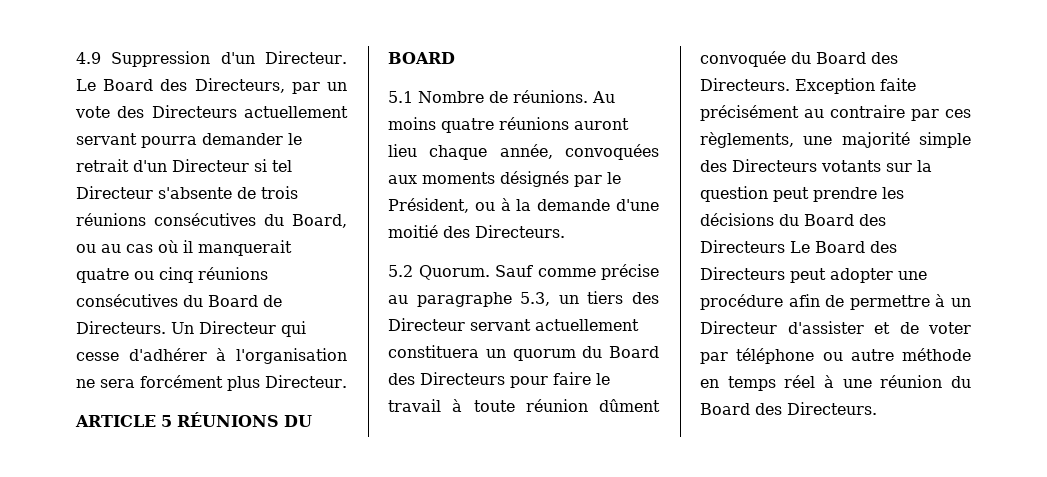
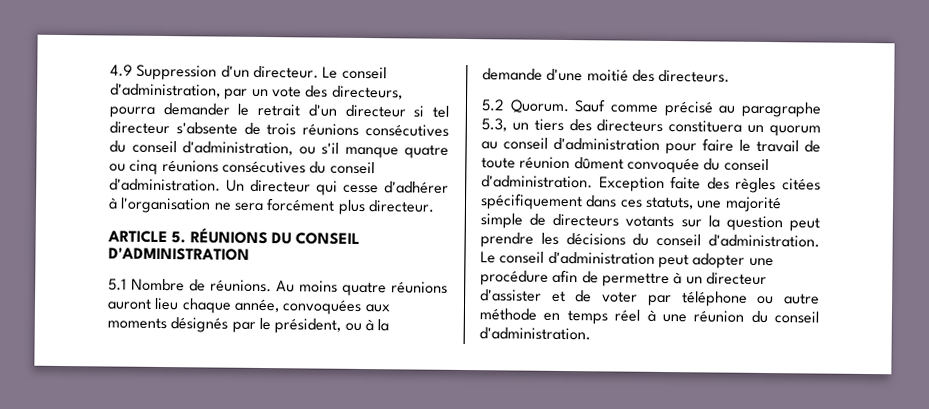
- 4.9 Suppression d'un Directeur. Le Board des Directeurs, par un vote des Directeurs actuellement servant pourra demander le retrait d'un Directeur si tel Directeur s'absente de trois réunions consécutives du Board, ou au cas où il manquerait quatre ou cinq réunions consécutives du Board de Directeurs. Un Directeur qui cesse d'adhérer à l'organisation ne sera forcément plus Directeur.
+ 4.9 Suppression d'un directeur. Le conseil d'administration, par un vote des directeurs, pourra demander le retrait d'un directeur si tel directeur s'absente de trois réunions consécutives du conseil d'administration, ou s'il manque quatre ou cinq réunions consécutives du conseil d'administration. Un directeur qui cesse d'adhérer à l'organisation ne sera forcément plus directeur.
- ARTICLE 5 RÉUNIONS DU BOARD
+ ARTICLE 5. RÉUNIONS DU CONSEIL D'ADMINISTRATION
- Au moins quatre réunions auront lieu chaque année, convoquées aux moments désignés par le Président, ou à la demande d'une moitié des Directeurs.
+ Au moins quatre réunions auront lieu chaque année, convoquées aux moments désignés par le président, ou à la demande d'une moitié des directeurs.
- Sauf comme précise au paragraphe 5.3, un tiers des Directeur servant actuellement constituera un quorum du Board des Directeurs pour faire le travail à toute réunion dûment convoquée du Board des Directeurs. Exception faite précisément au contraire par ces règlements, une majorité simple des Directeurs votants sur la question peut prendre les décisions du Board des Directeurs Le Board des Directeurs peut adopter une procédure afin de permettre à un Directeur d'assister et de voter par téléphone ou autre méthode en temps réel à une réunion du Board des Directeurs.
+ Sauf comme précisé au paragraphe 5.3, un tiers des directeurs constituera un quorum au conseil d'administration pour faire le travail de toute réunion dûment convoquée du conseil d'administration. Exception faite des règles citées spécifiquement dans ces statuts, une majorité simple de directeurs votants sur la question peut prendre les décisions du conseil d'administration. Le conseil d'administration peut adopter une procédure afin de permettre à un directeur d'assister et de voter par téléphone ou autre méthode en temps réel à une réunion du conseil d'administration.

